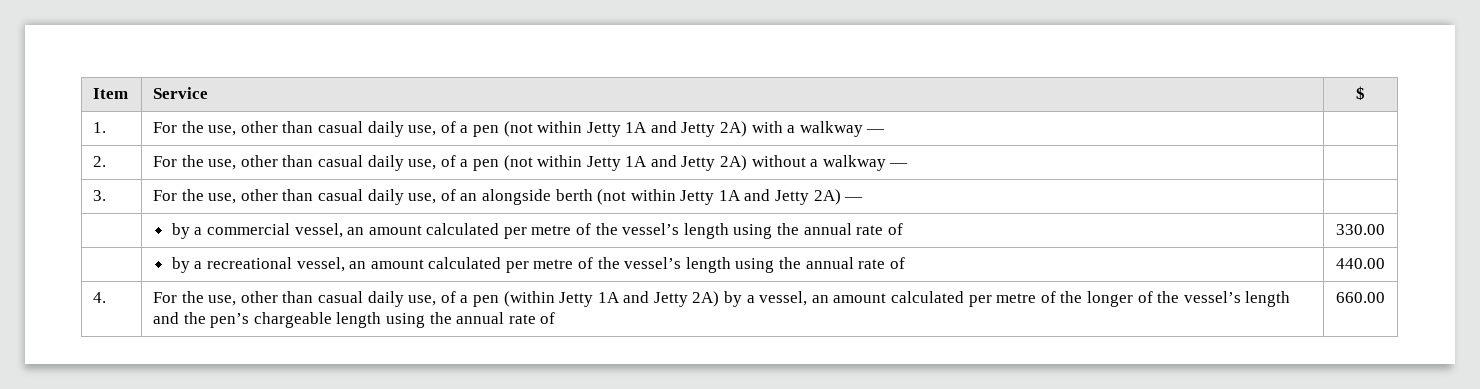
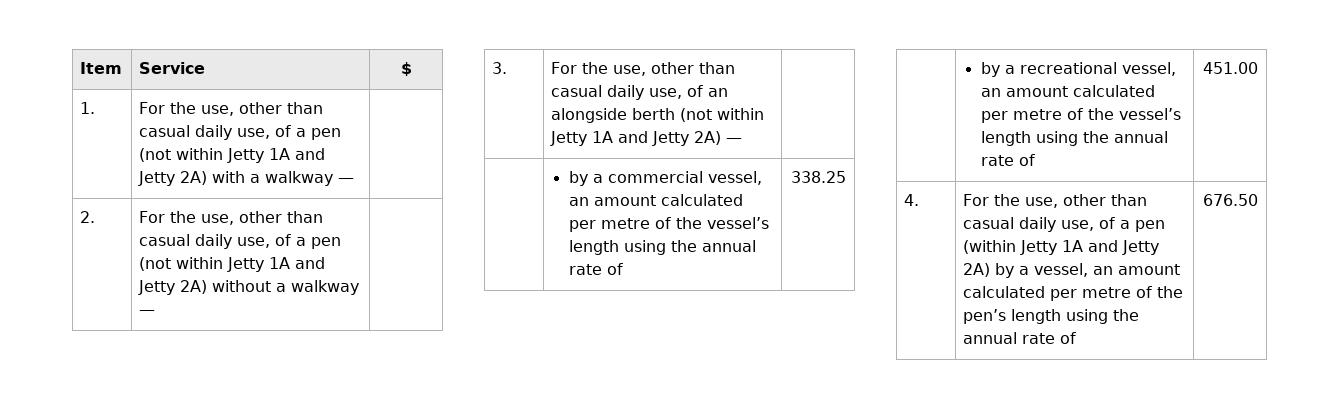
- | by a commercial vessel, an amount calculated per metre of the vessel’s length using the annual rate of | 330.00
+ | by a commercial vessel, an amount calculated per metre of the vessel’s length using the annual rate of | 338.25
- | by a recreational vessel, an amount calculated per metre of the vessel’s length using the annual rate of | 440.00
+ | by a recreational vessel, an amount calculated per metre of the vessel’s length using the annual rate of | 451.00
- For the use, other than casual daily use, of a pen (within Jetty 1A and Jetty 2A) by a vessel, an amount calculated per metre of the longer of the vessel’s length and the pen’s chargeable length using the annual rate of | 660.00
+ For the use, other than casual daily use, of a pen (within Jetty 1A and Jetty 2A) by a vessel, an amount calculated per metre of the pen’s length using the annual rate of | 676.50

